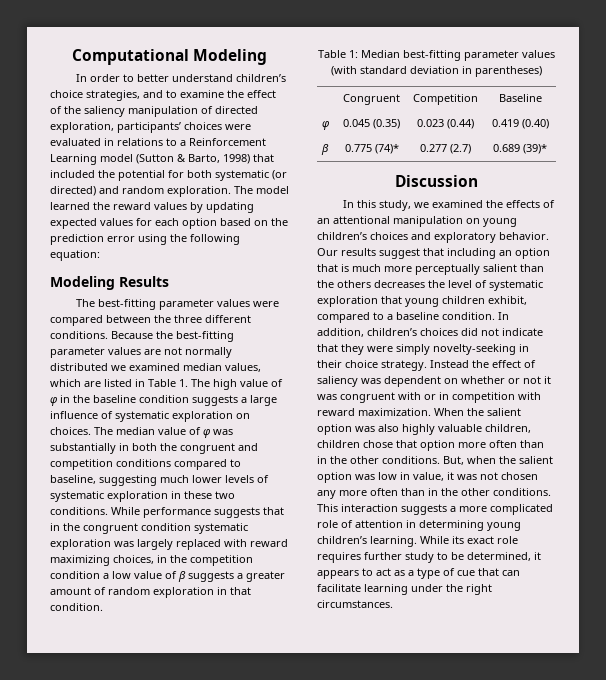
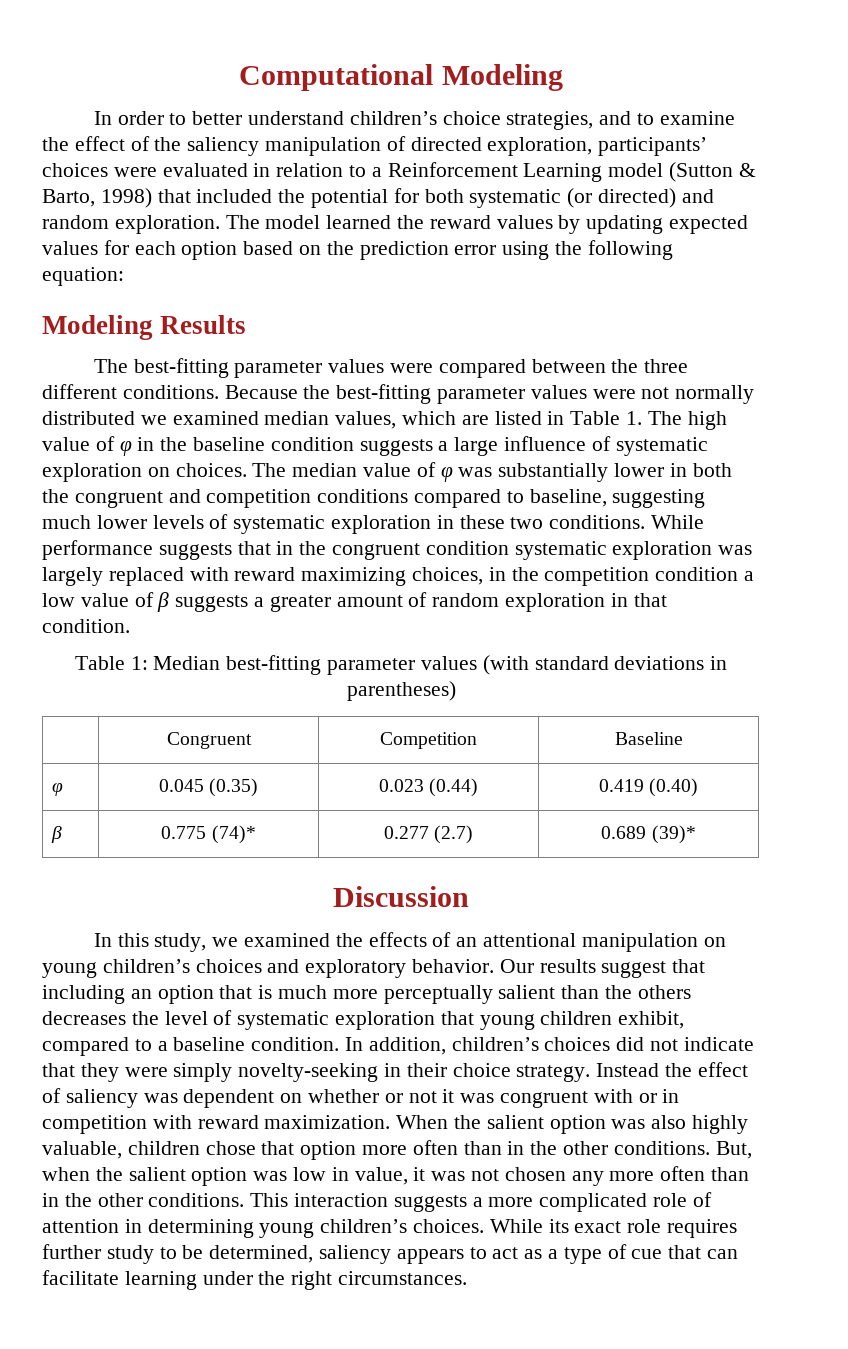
- In order to better understand children’s choice strategies, and to examine the effect of the saliency manipulation of directed exploration, participants’ choices were evaluated in relations to a Reinforcement Learning model (Sutton & Barto, 1998) that included the potential for both systematic (or directed) and random exploration.
+ In order to better understand children’s choice strategies, and to examine the effect of the saliency manipulation of directed exploration, participants’ choices were evaluated in relation to a Reinforcement Learning model (Sutton & Barto, 1998) that included the potential for both systematic (or directed) and random exploration.
- Because the best-fitting parameter values are not normally distributed we examined median values, which are listed in Table 1. The high value of φ in the baseline condition suggests a large influence of systematic exploration on choices.
+ Because the best-fitting parameter values were not normally distributed we examined median values, which are listed in Table 1. The high value of φ in the baseline condition suggests a large influence of systematic exploration on choices.
- The median value of φ was substantially in both the congruent and competition conditions compared to baseline, suggesting much lower levels of systematic exploration in these two conditions.
+ The median value of φ was substantially lower in both the congruent and competition conditions compared to baseline, suggesting much lower levels of systematic exploration in these two conditions.
- Table 1: Median best-fitting parameter values (with standard deviation in parentheses)
+ Table 1: Median best-fitting parameter values (with standard deviations in parentheses)
- When the salient option was also highly valuable children, children chose that option more often than in the other conditions.
+ When the salient option was also highly valuable, children chose that option more often than in the other conditions.
- This interaction suggests a more complicated role of attention in determining young children’s learning.
+ This interaction suggests a more complicated role of attention in determining young children’s choices.
- While its exact role requires further study to be determined, it appears to act as a type of cue that can facilitate learning under the right circumstances.
+ While its exact role requires further study to be determined, saliency appears to act as a type of cue that can facilitate learning under the right circumstances.

